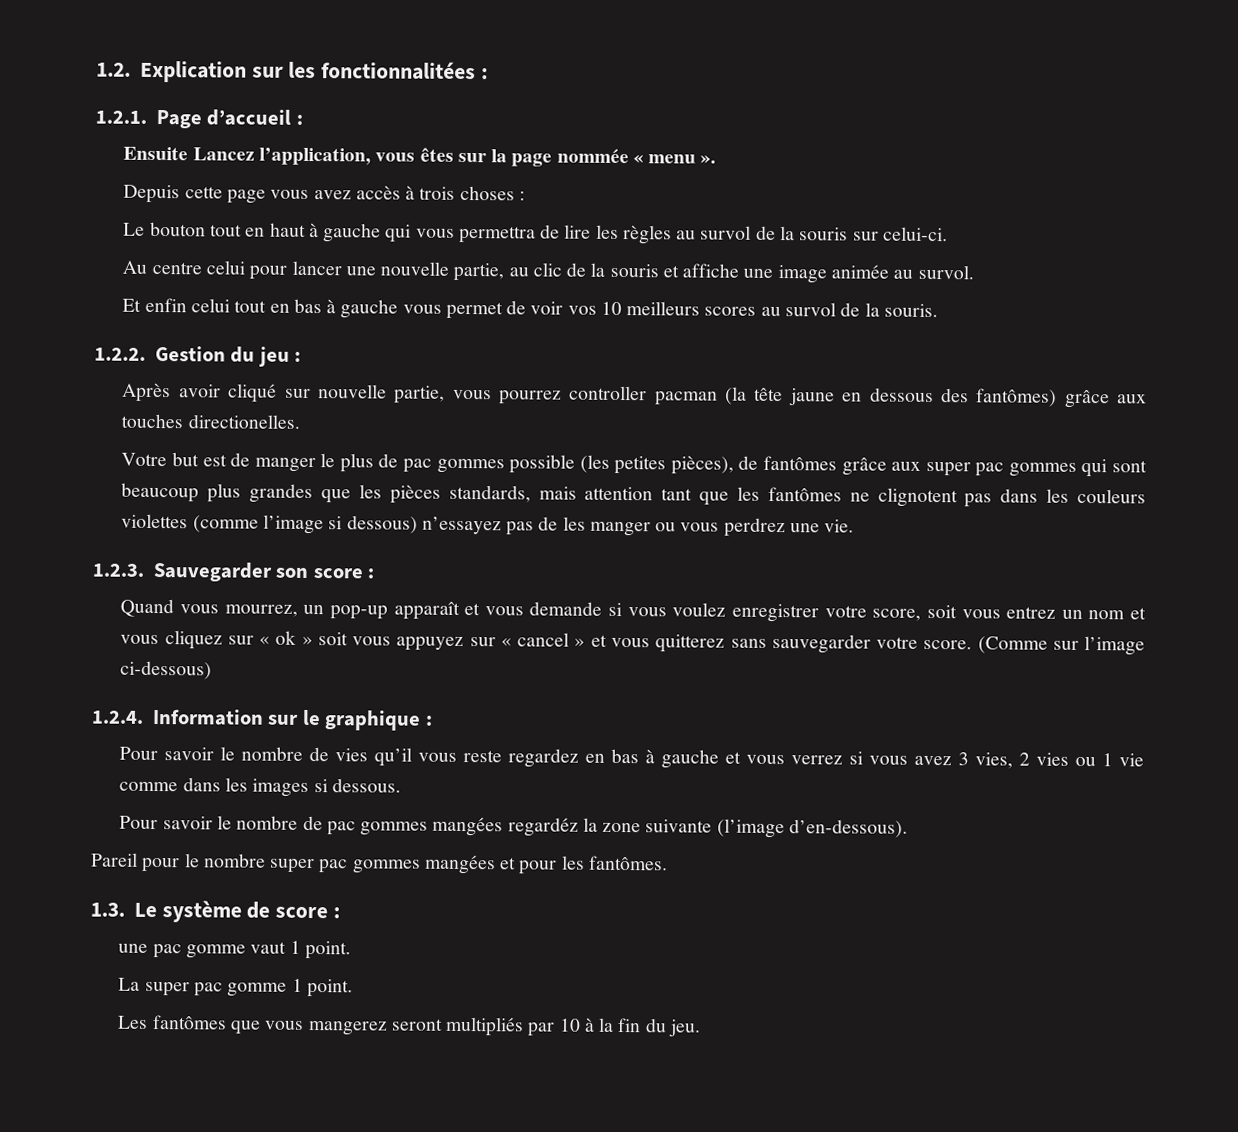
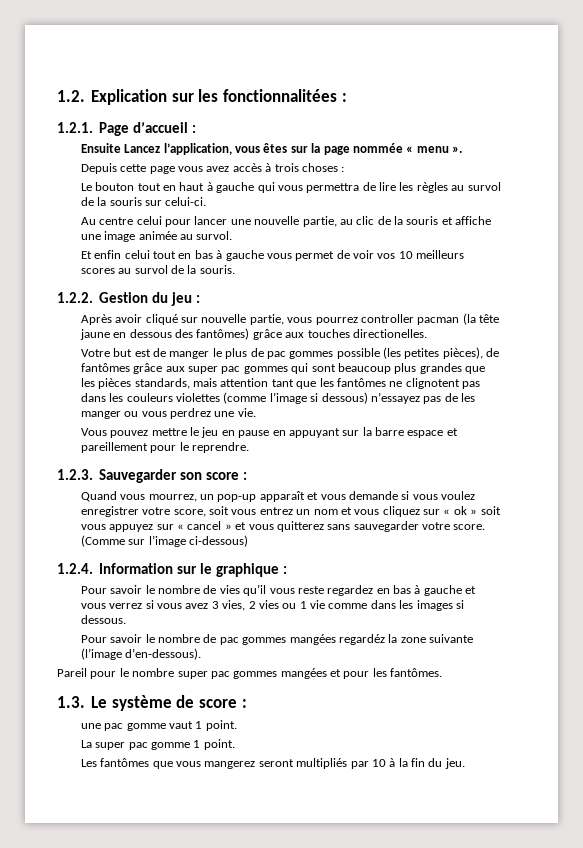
+ Vous pouvez mettre le jeu en pause en appuyant sur la barre espace et pareillement pour le reprendre.

